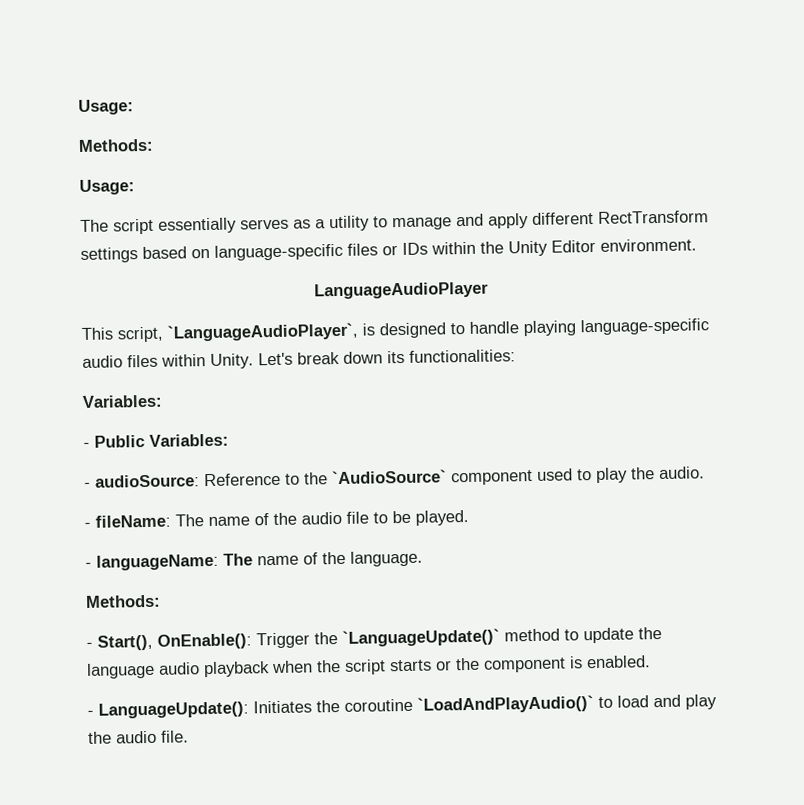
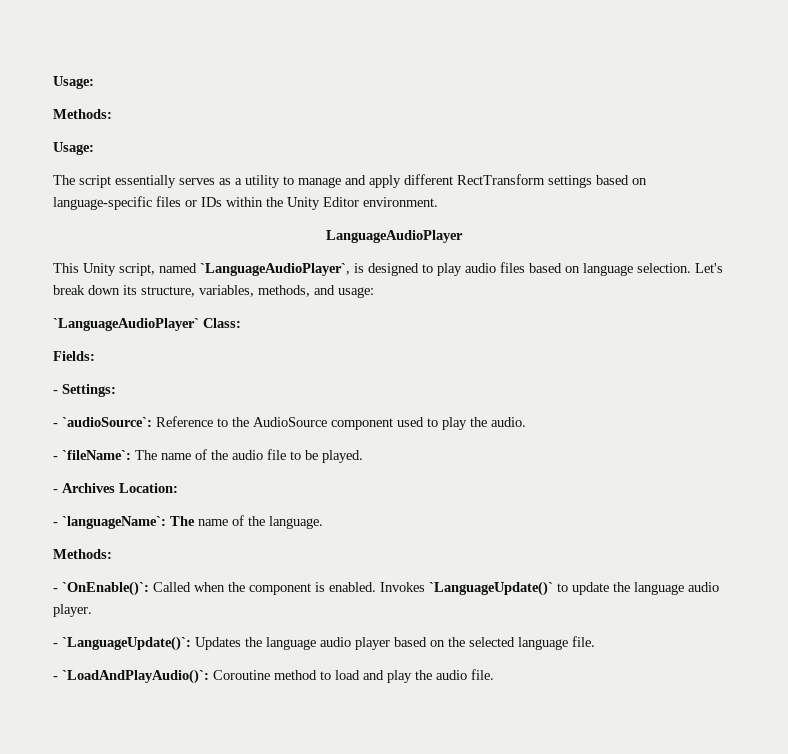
- This script, `LanguageAudioPlayer`, is designed to handle playing language-specific audio files within Unity. Let's break down its functionalities:
- Variables:
- - Public Variables:
- - audioSource: Reference to the `AudioSource` component used to play the audio.
+ This Unity script, named `LanguageAudioPlayer`, is designed to play audio files based on language selection. Let's break down its structure, variables, methods, and usage:
+ `LanguageAudioPlayer` Class:
+ Fields:
+ - Settings:
+ - `audioSource`: Reference to the AudioSource component used to play the audio.
- - fileName: The name of the audio file to be played.
+ - `fileName`: The name of the audio file to be played.
- - languageName: The name of the language.
+ - Archives Location:
+ - `languageName`: The name of the language.
- - Start(), OnEnable(): Trigger the `LanguageUpdate()` method to update the language audio playback when the script starts or the component is enabled.
- - LanguageUpdate(): Initiates the coroutine `LoadAndPlayAudio()` to load and play the audio file.
+ - `OnEnable()`: Called when the component is enabled. Invokes `LanguageUpdate()` to update the language audio player.
+ - `LanguageUpdate()`: Updates the language audio player based on the selected language file.
+ - `LoadAndPlayAudio()`: Coroutine method to load and play the audio file.

